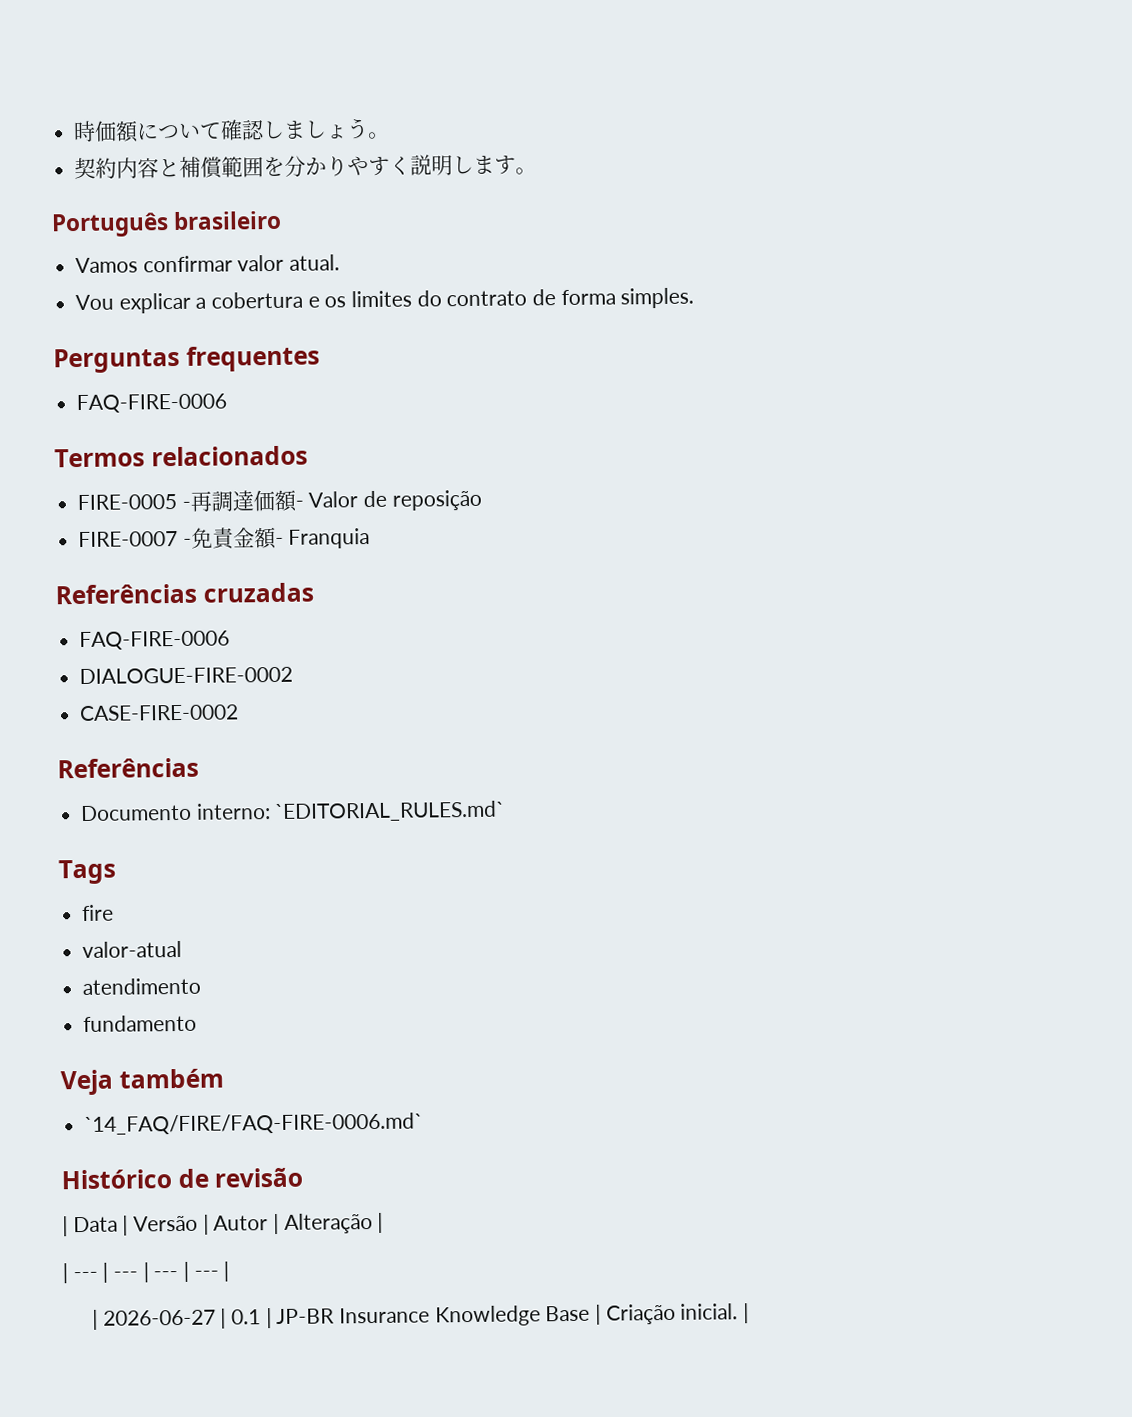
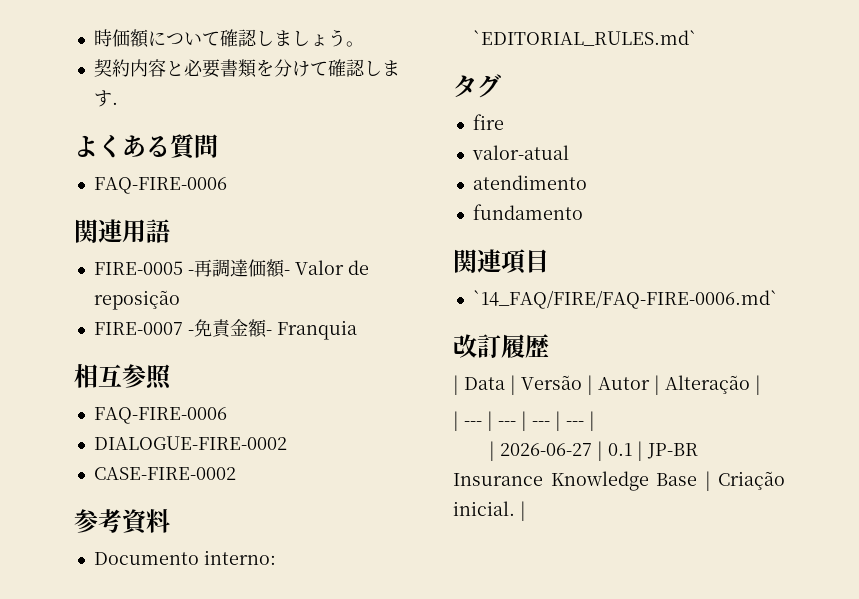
- 契約内容と補償範囲を分かりやすく説明します。
- Português brasileiro
- Vamos confirmar valor atual.
- Vou explicar a cobertura e os limites do contrato de forma simples.
- Perguntas frequentes
+ 契約内容と必要書類を分けて確認します.
+ よくある質問
  FAQ-FIRE-0006
- Termos relacionados
+ 関連用語
- Referências cruzadas
+ 相互参照
  CASE-FIRE-0002
- Referências
+ 参考資料
- Tags
+ タグ
- Veja também
+ 関連項目
- Histórico de revisão
+ 改訂履歴

